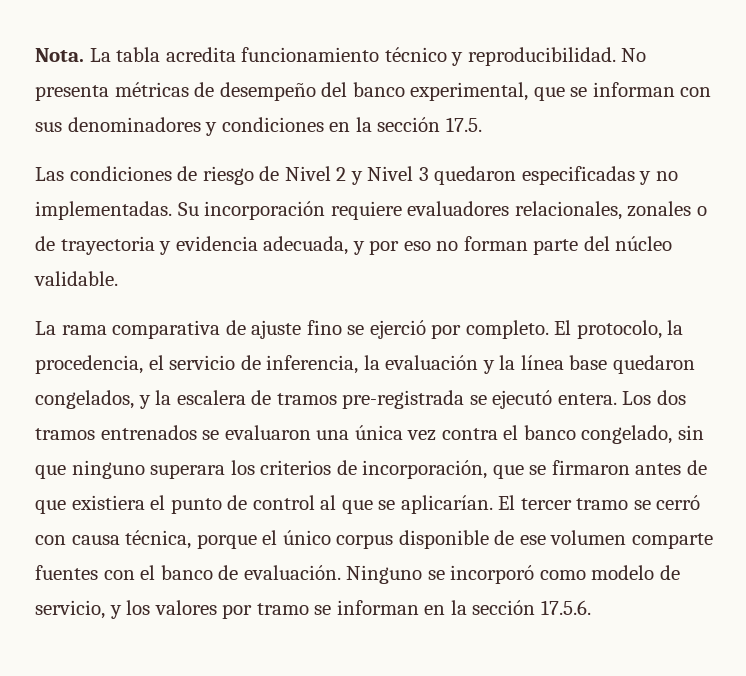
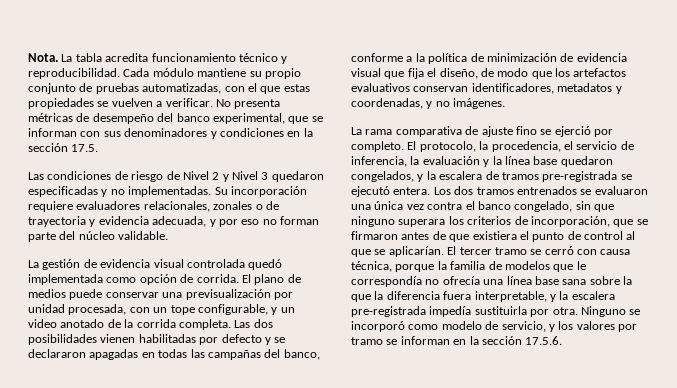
+ Cada módulo mantiene su propio conjunto de pruebas automatizadas, con el que estas propiedades se vuelven a verificar.
+ La gestión de evidencia visual controlada quedó implementada como opción de corrida. El plano de medios puede conservar una previsualización por unidad procesada, con un tope configurable, y un video anotado de la corrida completa. Las dos posibilidades vienen habilitadas por defecto y se declararon apagadas en todas las campañas del banco, conforme a la política de minimización de evidencia visual que fija el diseño, de modo que los artefactos evaluativos conservan identificadores, metadatos y coordenadas, y no imágenes.
- El tercer tramo se cerró con causa técnica, porque el único corpus disponible de ese volumen comparte fuentes con el banco de evaluación.
+ El tercer tramo se cerró con causa técnica, porque la familia de modelos que le correspondía no ofrecía una línea base sana sobre la que la diferencia fuera interpretable, y la escalera pre-registrada impedía sustituirla por otra.

